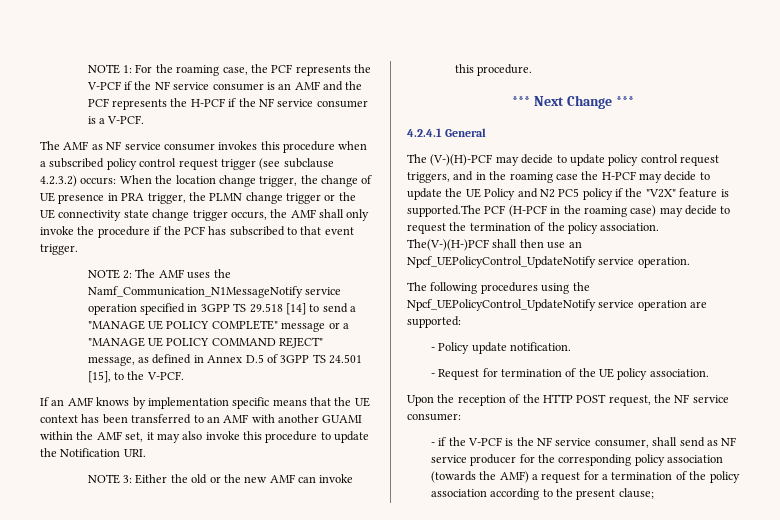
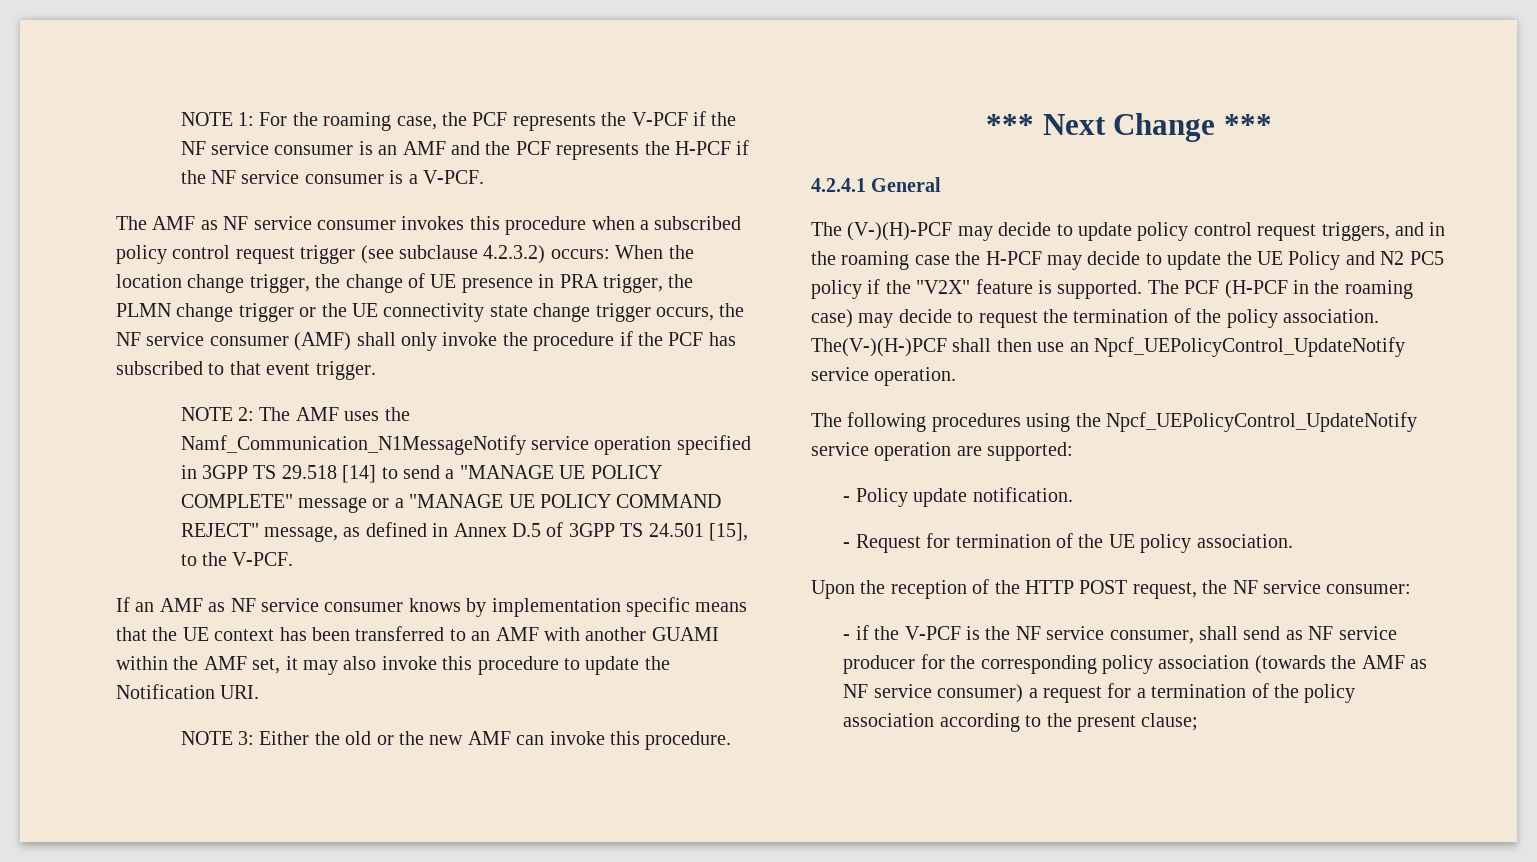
- The AMF as NF service consumer invokes this procedure when a subscribed policy control request trigger (see subclause 4.2.3.2) occurs: When the location change trigger, the change of UE presence in PRA trigger, the PLMN change trigger or the UE connectivity state change trigger occurs, the AMF shall only invoke the procedure if the PCF has subscribed to that event trigger.
+ The AMF as NF service consumer invokes this procedure when a subscribed policy control request trigger (see subclause 4.2.3.2) occurs: When the location change trigger, the change of UE presence in PRA trigger, the PLMN change trigger or the UE connectivity state change trigger occurs, the NF service consumer (AMF) shall only invoke the procedure if the PCF has subscribed to that event trigger.
- If an AMF knows by implementation specific means that the UE context has been transferred to an AMF with another GUAMI within the AMF set, it may also invoke this procedure to update the Notification URI.
+ If an AMF as NF service consumer knows by implementation specific means that the UE context has been transferred to an AMF with another GUAMI within the AMF set, it may also invoke this procedure to update the Notification URI.
- The (V-)(H)-PCF may decide to update policy control request triggers, and in the roaming case the H-PCF may decide to update the UE Policy and N2 PC5 policy if the "V2X" feature is supported.The PCF (H-PCF in the roaming case) may decide to request the termination of the policy association.
+ The (V-)(H)-PCF may decide to update policy control request triggers, and in the roaming case the H-PCF may decide to update the UE Policy and N2 PC5 policy if the "V2X" feature is supported. The PCF (H-PCF in the roaming case) may decide to request the termination of the policy association.
- - if the V-PCF is the NF service consumer, shall send as NF service producer for the corresponding policy association (towards the AMF) a request for a termination of the policy association according to the present clause;
+ - if the V-PCF is the NF service consumer, shall send as NF service producer for the corresponding policy association (towards the AMF as NF service consumer) a request for a termination of the policy association according to the present clause;

